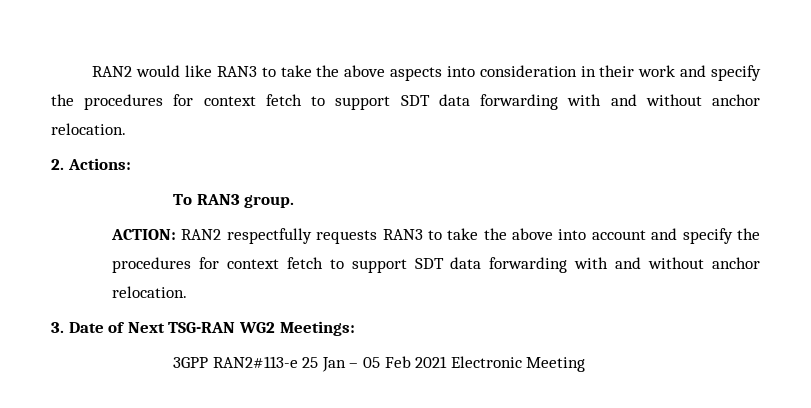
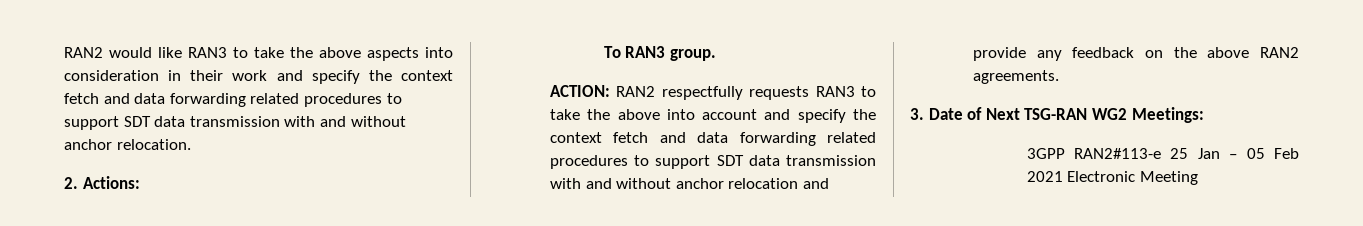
- RAN2 would like RAN3 to take the above aspects into consideration in their work and specify the procedures for context fetch to support SDT data forwarding with and without anchor relocation.
+ RAN2 would like RAN3 to take the above aspects into consideration in their work and specify the context fetch and data forwarding related procedures to support SDT data transmission with and without anchor relocation.
- ACTION: RAN2 respectfully requests RAN3 to take the above into account and specify the procedures for context fetch to support SDT data forwarding with and without anchor relocation.
+ ACTION: RAN2 respectfully requests RAN3 to take the above into account and specify the context fetch and data forwarding related procedures to support SDT data transmission with and without anchor relocation and provide any feedback on the above RAN2 agreements.

